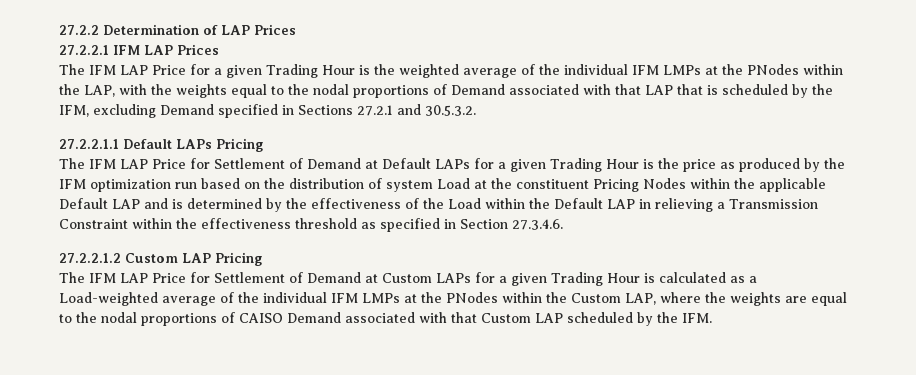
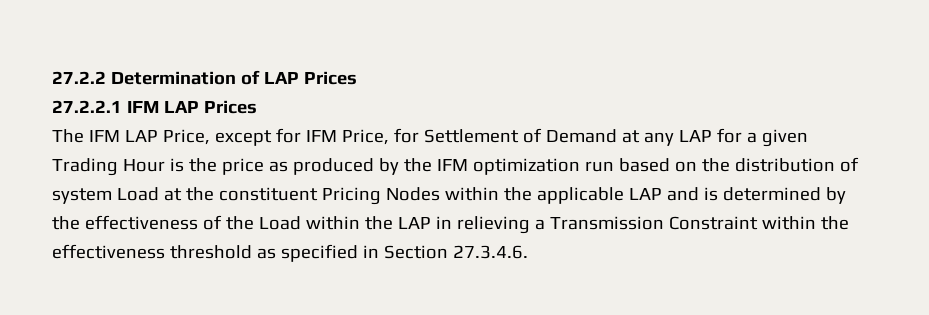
- The IFM LAP Price for a given Trading Hour is the weighted average of the individual IFM LMPs at the PNodes within the LAP, with the weights equal to the nodal proportions of Demand associated with that LAP that is scheduled by the IFM, excluding Demand specified in Sections 27.2.1 and 30.5.3.2.
- 27.2.2.1.1 Default LAPs Pricing
- The IFM LAP Price for Settlement of Demand at Default LAPs for a given Trading Hour is the price as produced by the IFM optimization run based on the distribution of system Load at the constituent Pricing Nodes within the applicable Default LAP and is determined by the effectiveness of the Load within the Default LAP in relieving a Transmission Constraint within the effectiveness threshold as specified in Section 27.3.4.6.
+ The IFM LAP Price, except for IFM Price, for Settlement of Demand at any LAP for a given Trading Hour is the price as produced by the IFM optimization run based on the distribution of system Load at the constituent Pricing Nodes within the applicable LAP and is determined by the effectiveness of the Load within the LAP in relieving a Transmission Constraint within the effectiveness threshold as specified in Section 27.3.4.6.
- 27.2.2.1.2 Custom LAP Pricing
- The IFM LAP Price for Settlement of Demand at Custom LAPs for a given Trading Hour is calculated as a Load-weighted average of the individual IFM LMPs at the PNodes within the Custom LAP, where the weights are equal to the nodal proportions of CAISO Demand associated with that Custom LAP scheduled by the IFM.

